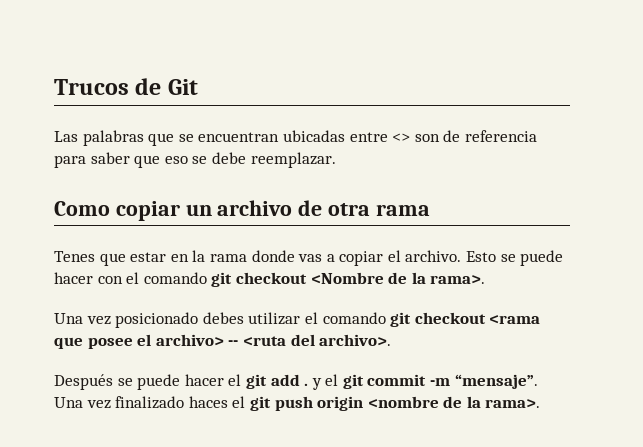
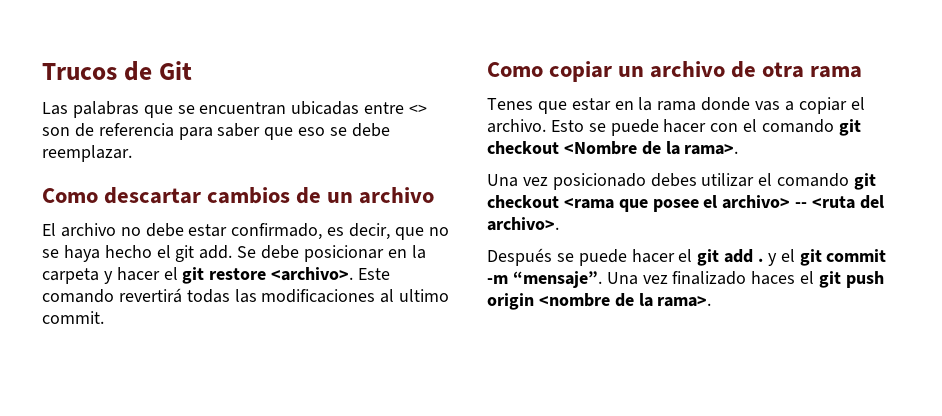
+ Como descartar cambios de un archivo
+ El archivo no debe estar confirmado, es decir, que no se haya hecho el git add. Se debe posicionar en la carpeta y hacer el git restore <archivo>. Este comando revertirá todas las modificaciones al ultimo commit.

